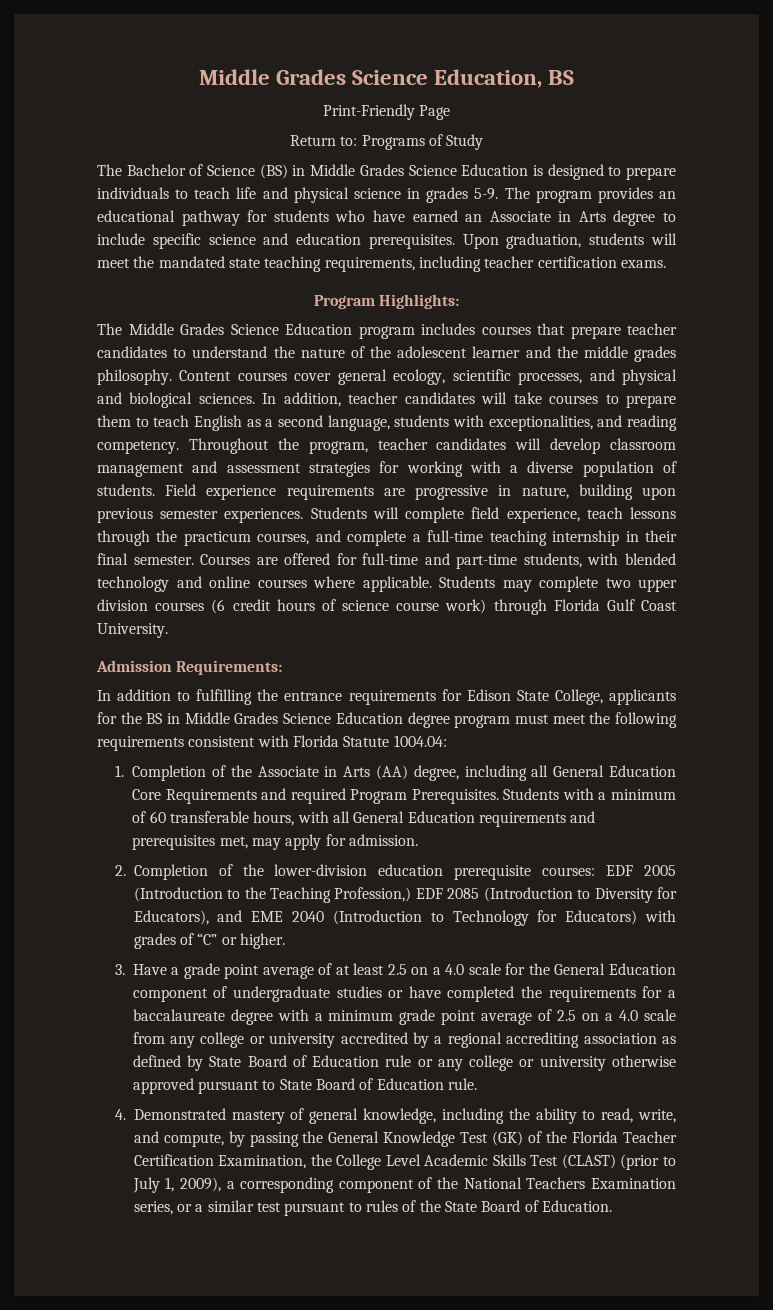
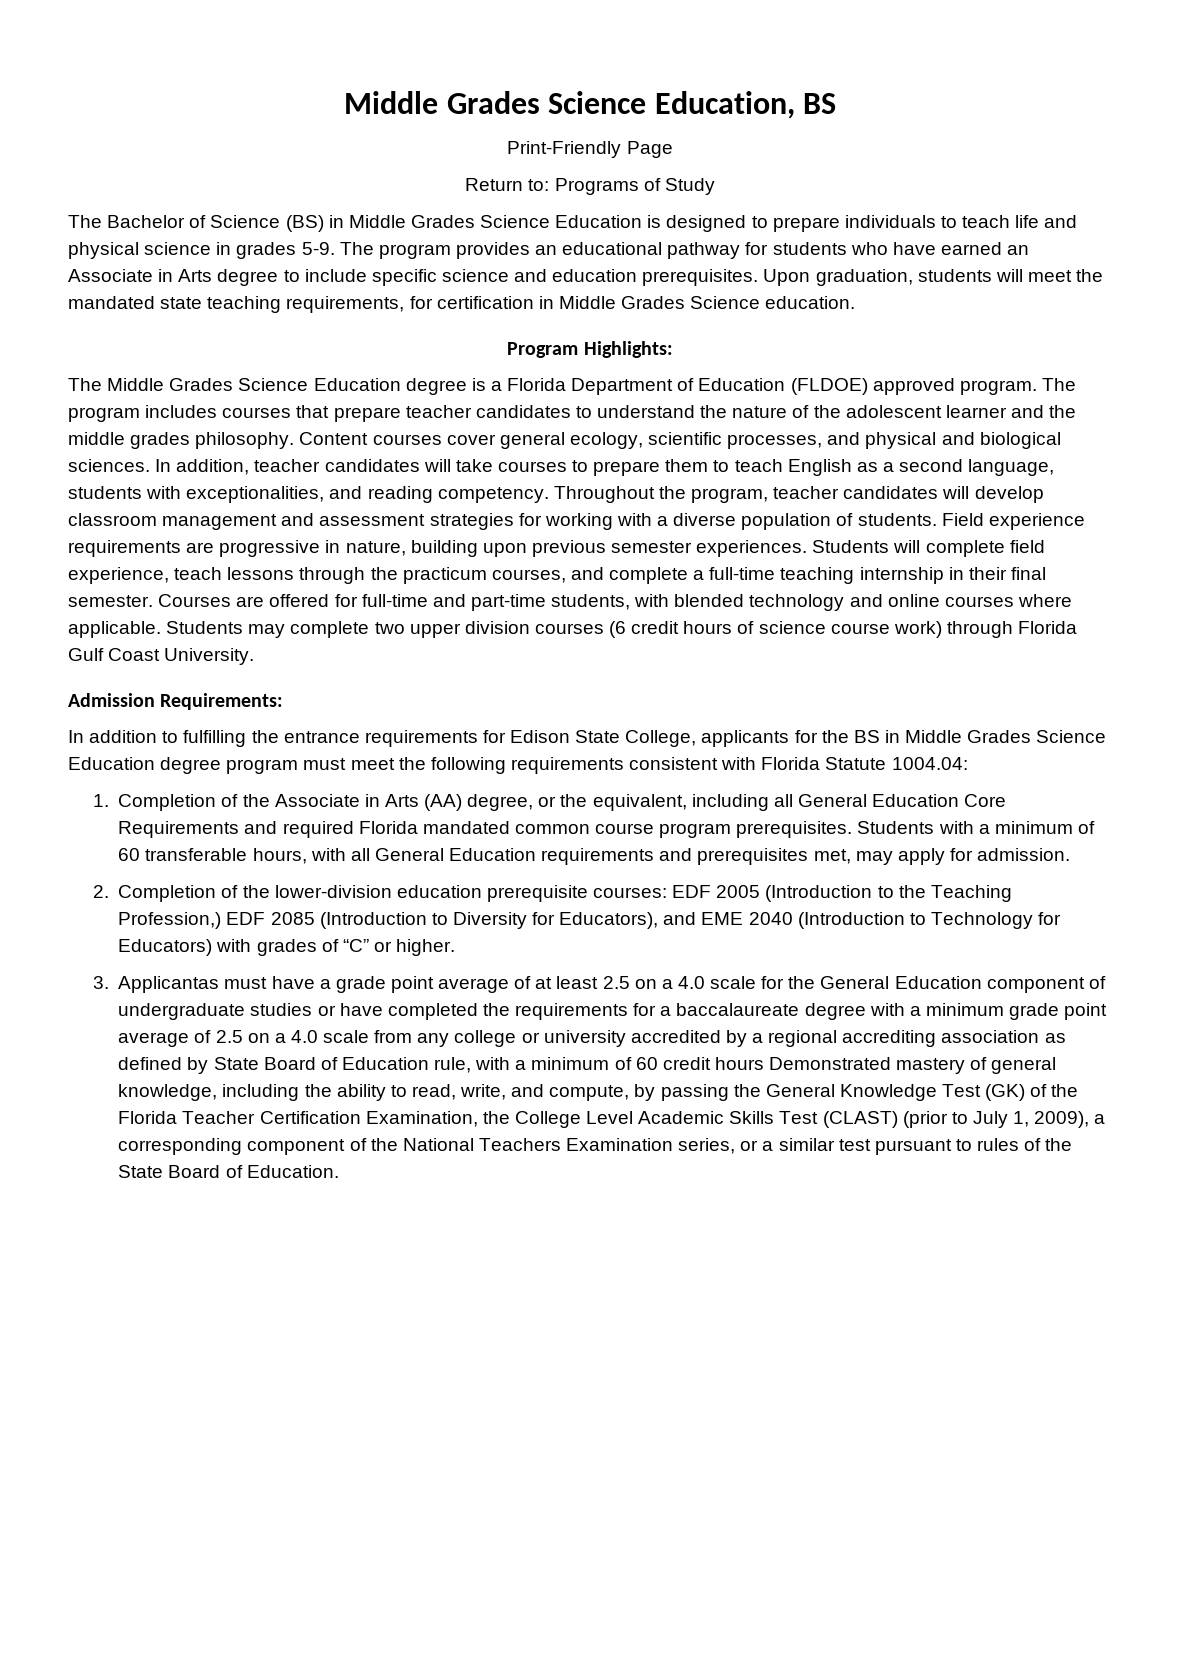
- Upon graduation, students will meet the mandated state teaching requirements, including teacher certification exams.
+ Upon graduation, students will meet the mandated state teaching requirements, for certification in Middle Grades Science education.
- The Middle Grades Science Education program includes courses that prepare teacher candidates to understand the nature of the adolescent learner and the middle grades philosophy.
+ The Middle Grades Science Education degree is a Florida Department of Education (FLDOE) approved program. The program includes courses that prepare teacher candidates to understand the nature of the adolescent learner and the middle grades philosophy.
- 1. Completion of the Associate in Arts (AA) degree, including all General Education Core Requirements and required Program Prerequisites.
+ 1. Completion of the Associate in Arts (AA) degree, or the equivalent, including all General Education Core Requirements and required Florida mandated common course program prerequisites.
- 3. Have a grade point average of at least 2.5 on a 4.0 scale for the General Education component of undergraduate studies or have completed the requirements for a baccalaureate degree with a minimum grade point average of 2.5 on a 4.0 scale from any college or university accredited by a regional accrediting association as defined by State Board of Education rule or any college or university otherwise approved pursuant to State Board of Education rule.
- 4. Demonstrated mastery of general knowledge, including the ability to read, write, and compute, by passing the General Knowledge Test (GK) of the Florida Teacher Certification Examination, the College Level Academic Skills Test (CLAST) (prior to July 1, 2009), a corresponding component of the National Teachers Examination series, or a similar test pursuant to rules of the State Board of Education.
+ 3. Applicantas must have a grade point average of at least 2.5 on a 4.0 scale for the General Education component of undergraduate studies or have completed the requirements for a baccalaureate degree with a minimum grade point average of 2.5 on a 4.0 scale from any college or university accredited by a regional accrediting association as defined by State Board of Education rule, with a minimum of 60 credit hours Demonstrated mastery of general knowledge, including the ability to read, write, and compute, by passing the General Knowledge Test (GK) of the Florida Teacher Certification Examination, the College Level Academic Skills Test (CLAST) (prior to July 1, 2009), a corresponding component of the National Teachers Examination series, or a similar test pursuant to rules of the State Board of Education.

